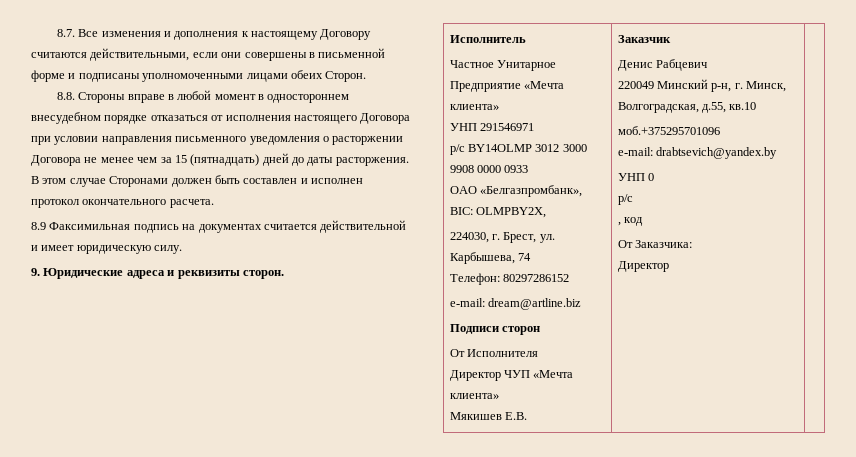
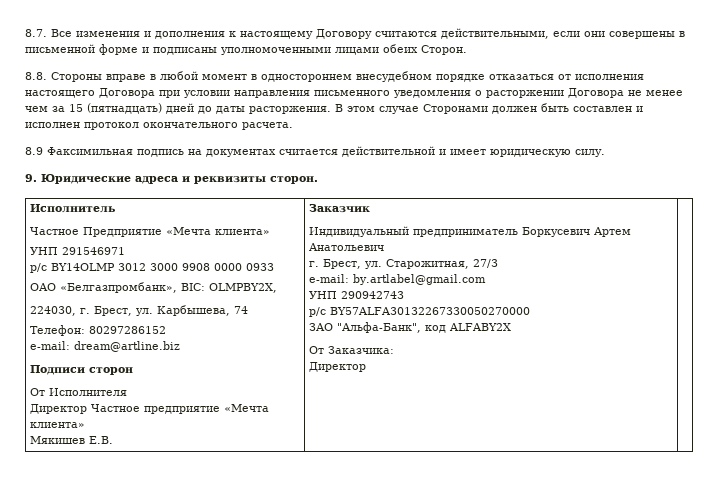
- Частное Унитарное Предприятие «Мечта клиента»
+ Частное Предприятие «Мечта клиента»
- Директор ЧУП «Мечта клиента»
+ Директор Частное предприятие «Мечта клиента»
- Денис Рабцевич
- 220049 Минский р-н, г. Минск, Волгоградская, д.55, кв.10
- моб.+375295701096
- e-mail: drabtsevich@yandex.by
- УНП 0
- р/с
- , код
+ Индивидуальный предприниматель Боркусевич Артем Анатольевич
+ г. Брест, ул. Старожитная, 27/3
+ e-mail: by.artlabel@gmail.com
+ УНП 290942743
+ р/с BY57ALFA30132267330050270000
+ ЗАО "Альфа-Банк", код ALFABY2X

